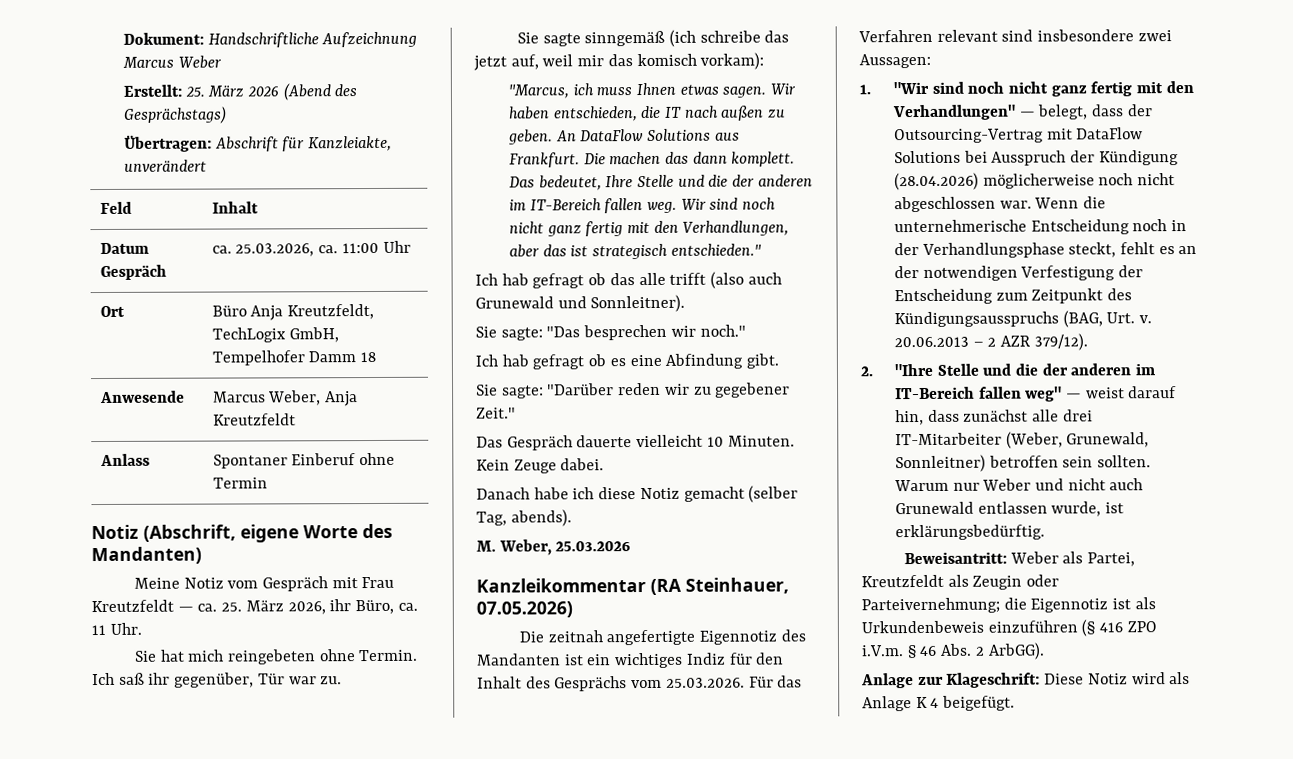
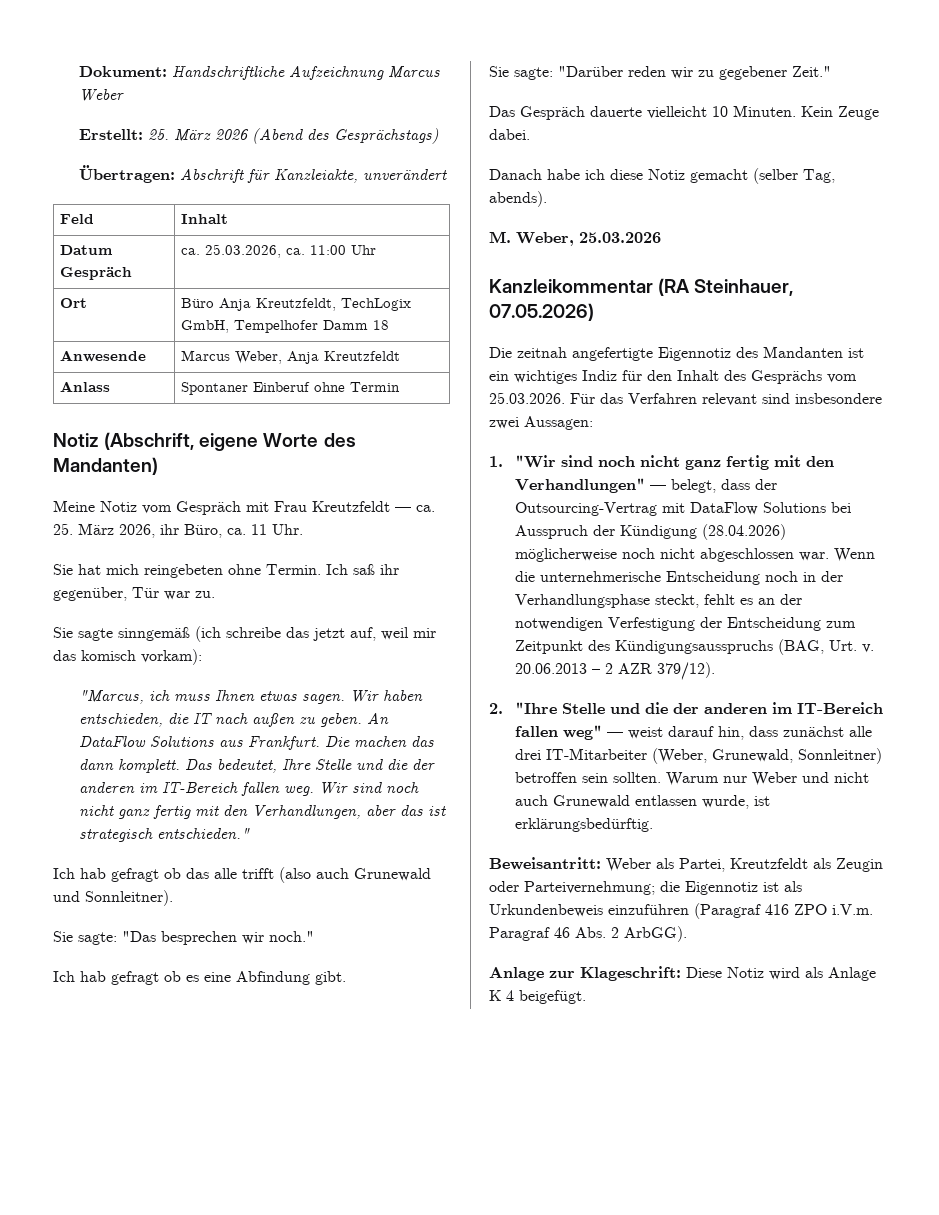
- Beweisantritt: Weber als Partei, Kreutzfeldt als Zeugin oder Parteivernehmung; die Eigennotiz ist als Urkundenbeweis einzuführen (§ 416 ZPO i.V.m. § 46 Abs. 2 ArbGG).
+ Beweisantritt: Weber als Partei, Kreutzfeldt als Zeugin oder Parteivernehmung; die Eigennotiz ist als Urkundenbeweis einzuführen (Paragraf 416 ZPO i.V.m. Paragraf 46 Abs. 2 ArbGG).

